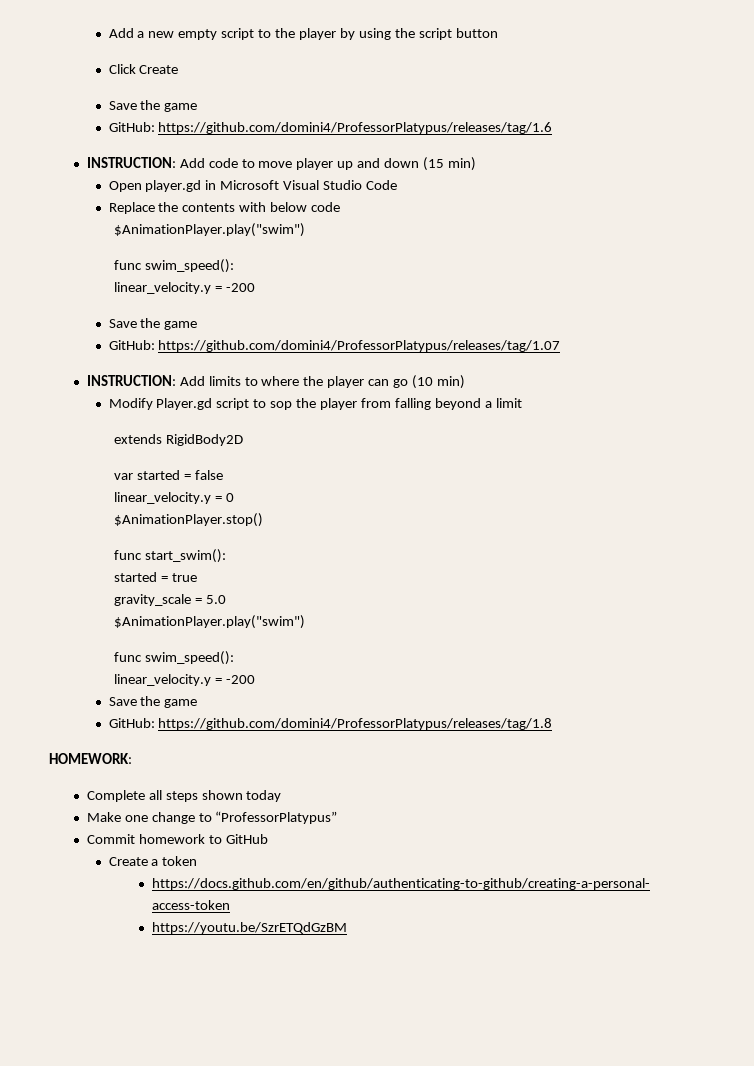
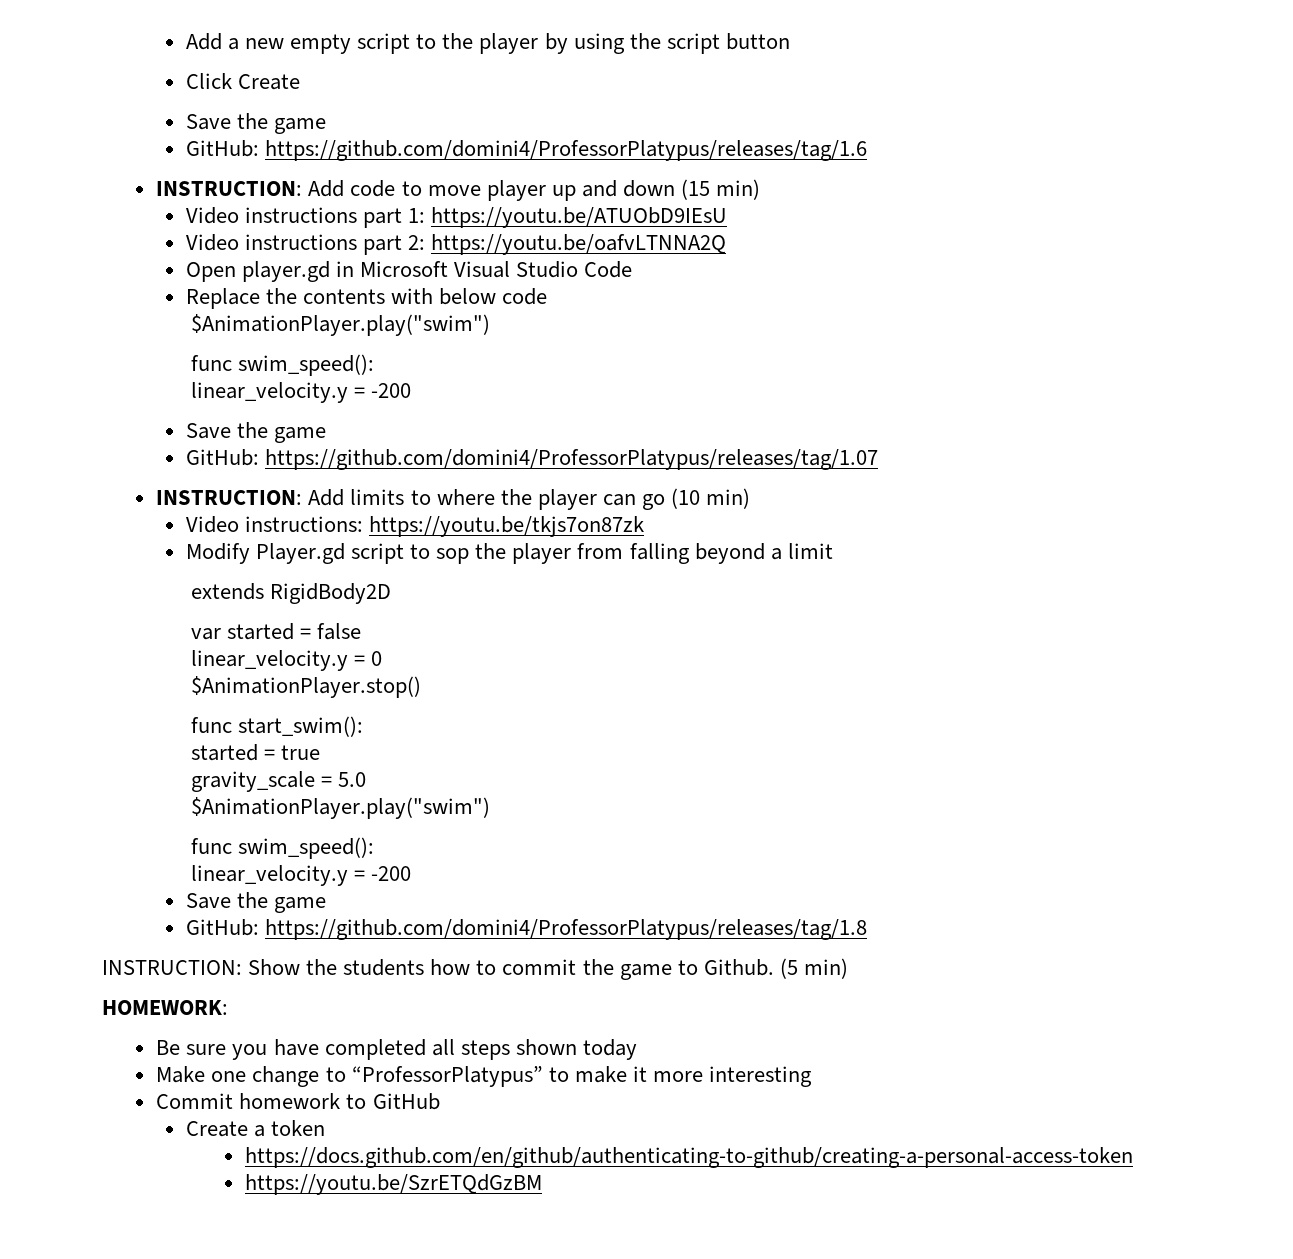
+ Video instructions part 1: https://youtu.be/ATUObD9IEsU
+ Video instructions part 2: https://youtu.be/oafvLTNNA2Q
+ Video instructions: https://youtu.be/tkjs7on87zk
+ INSTRUCTION: Show the students how to commit the game to Github. (5 min)
  HOMEWORK:
- Complete all steps shown today
+ Be sure you have completed all steps shown today
- Make one change to “ProfessorPlatypus”
+ Make one change to “ProfessorPlatypus” to make it more interesting

